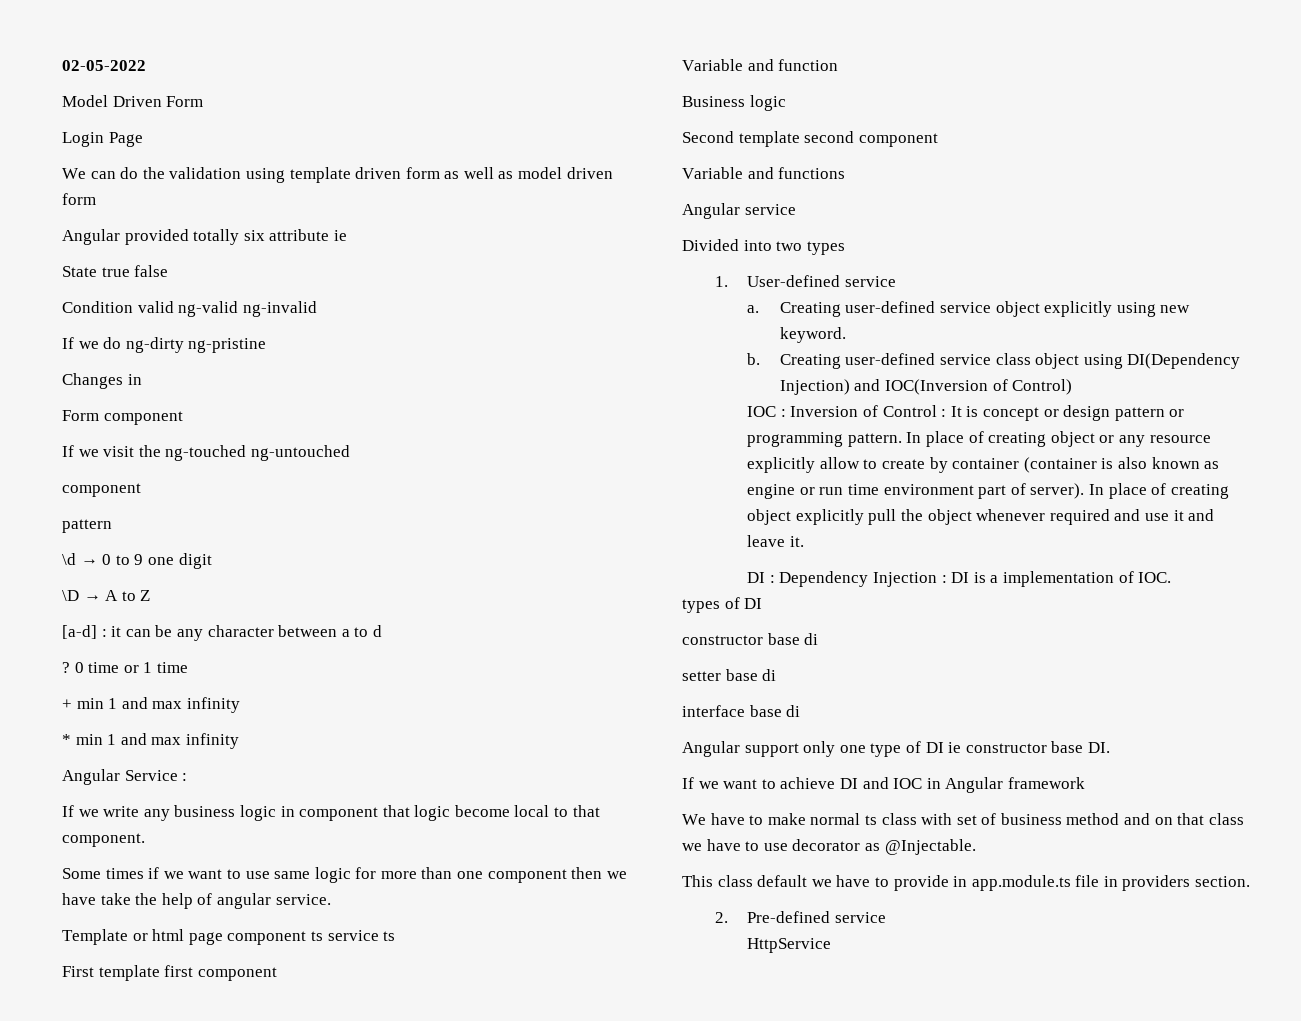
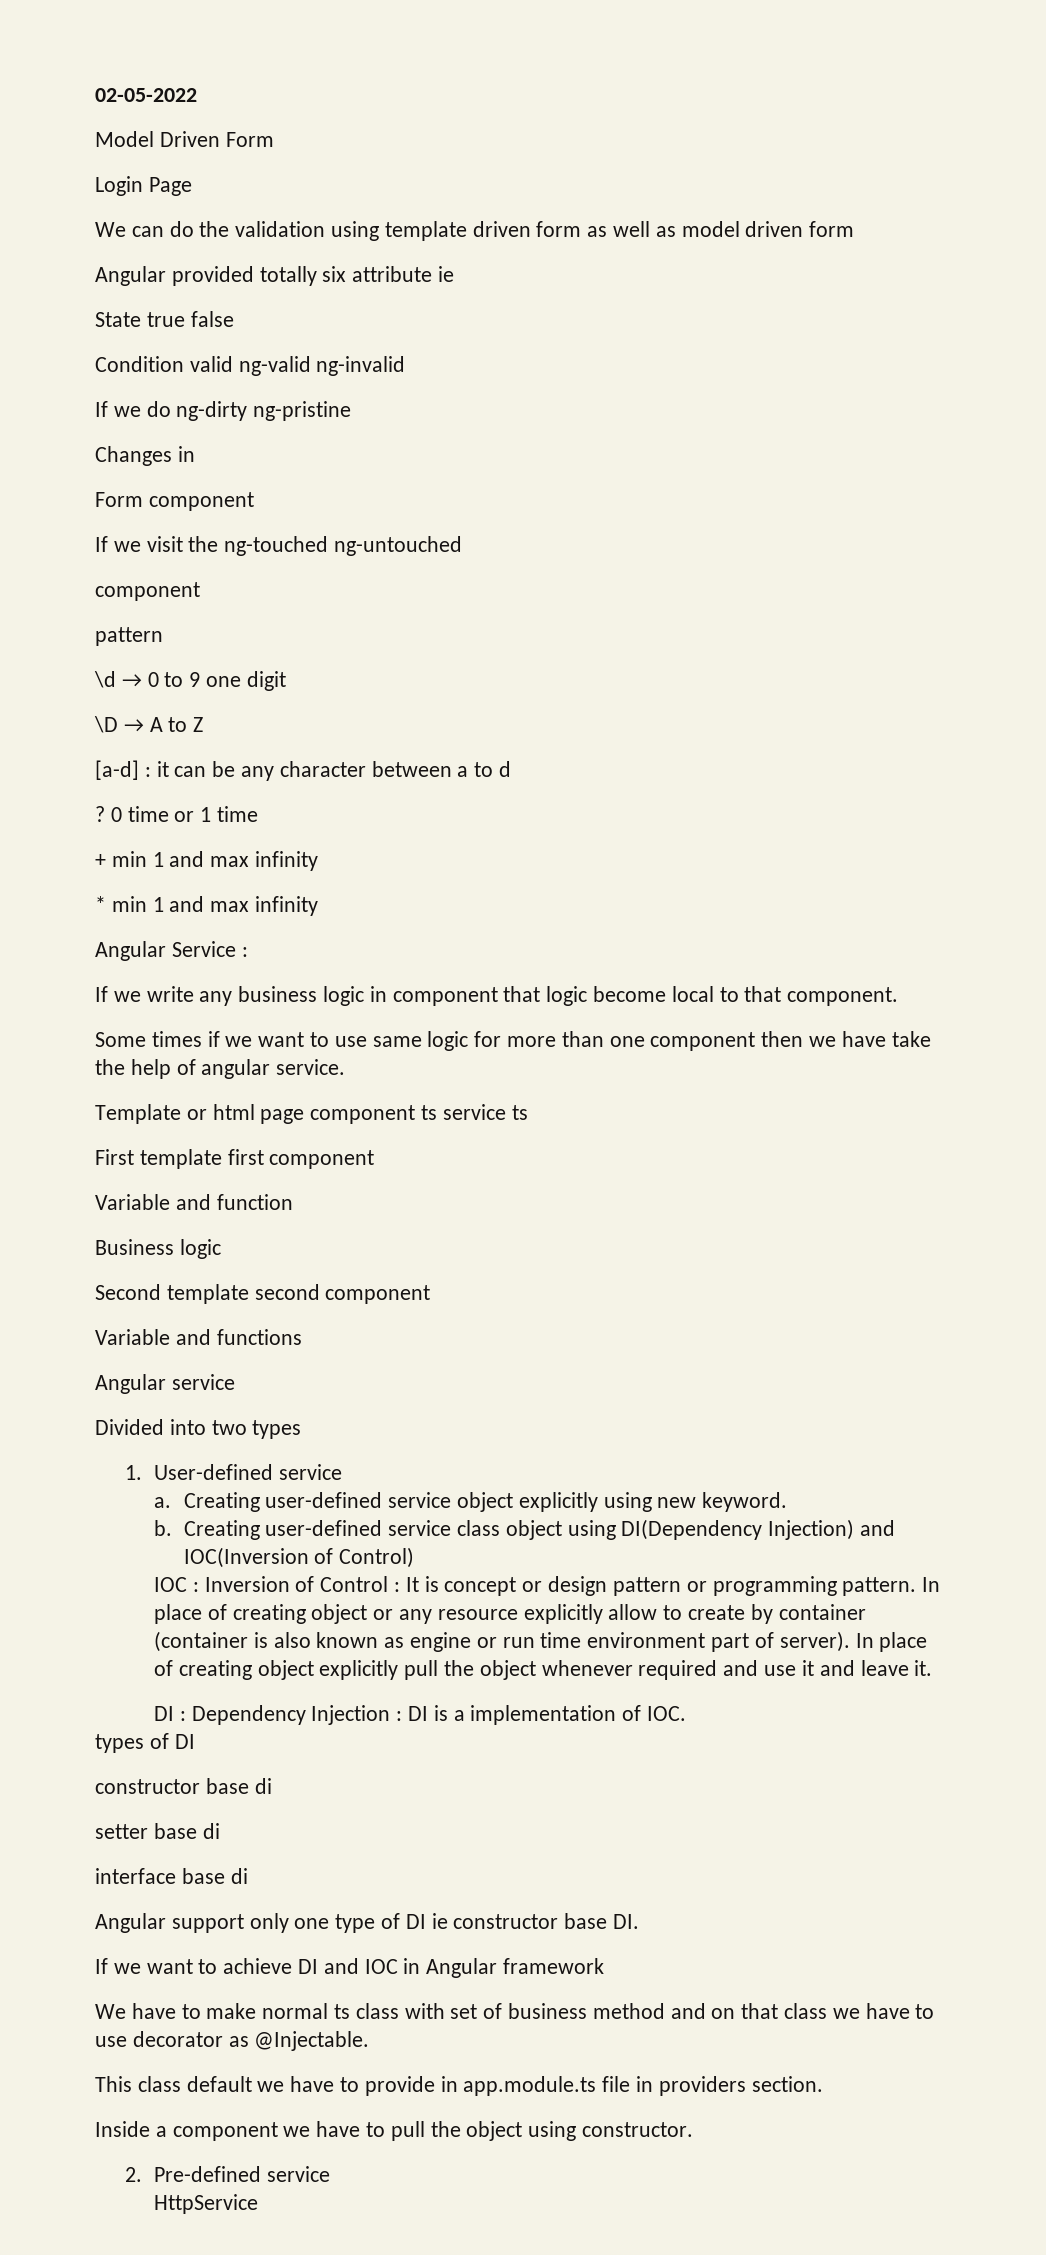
+ Inside a component we have to pull the object using constructor.

